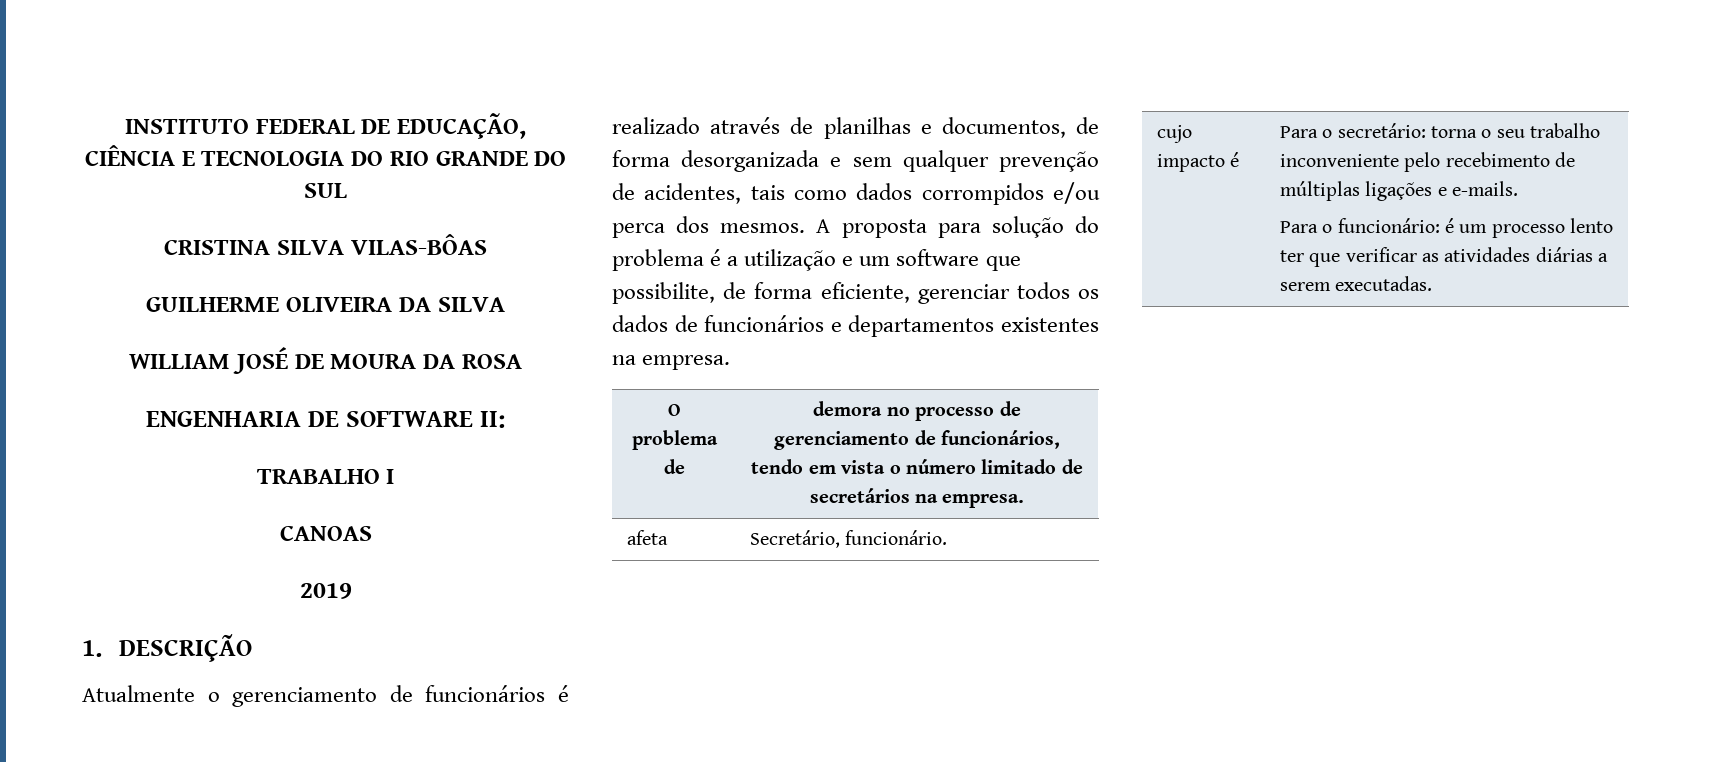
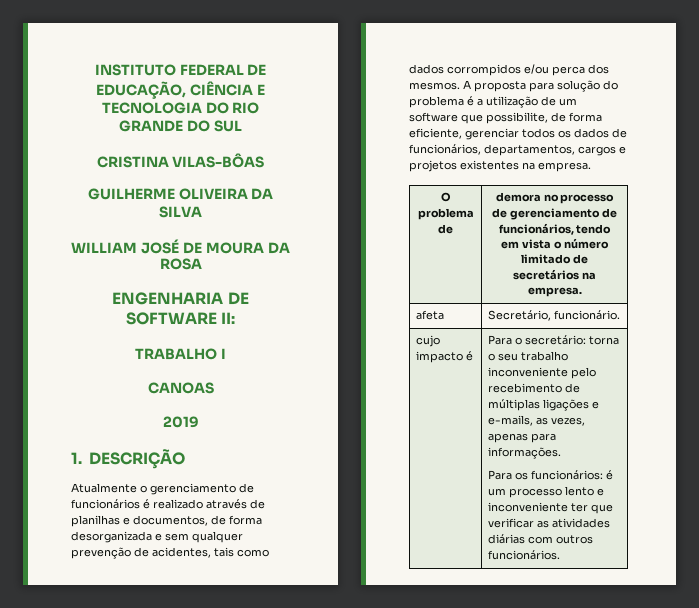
- CRISTINA SILVA VILAS-BÔAS
+ CRISTINA VILAS-BÔAS
- A proposta para solução do problema é a utilização e um software que possibilite, de forma eficiente, gerenciar todos os dados de funcionários e departamentos existentes na empresa.
+ A proposta para solução do problema é a utilização de um software que possibilite, de forma eficiente, gerenciar todos os dados de funcionários, departamentos, cargos e projetos existentes na empresa.
- Para o secretário: torna o seu trabalho inconveniente pelo recebimento de múltiplas ligações e e-mails.
- Para o funcionário: é um processo lento ter que verificar as atividades diárias a serem executadas.
+ Para o secretário: torna o seu trabalho inconveniente pelo recebimento de múltiplas ligações e e-mails, as vezes, apenas para informações.
+ Para os funcionários: é um processo lento e inconveniente ter que verificar as atividades diárias com outros funcionários.

